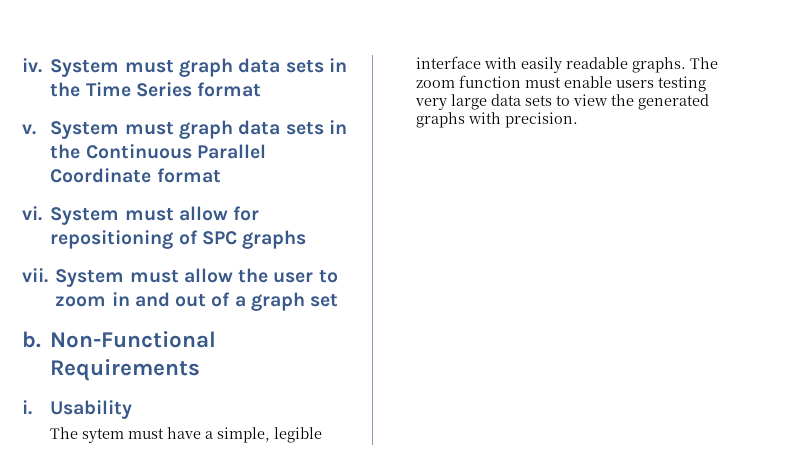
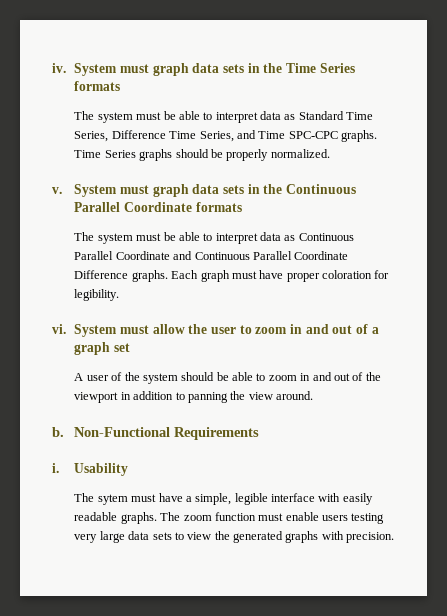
- System must graph data sets in the Time Series format
+ System must graph data sets in the Time Series formats
+ The system must be able to interpret data as Standard Time Series, Difference Time Series, and Time SPC-CPC graphs. Time Series graphs should be properly normalized.
- System must graph data sets in the Continuous Parallel Coordinate format
- vi. System must allow for repositioning of SPC graphs
- vii.
+ System must graph data sets in the Continuous Parallel Coordinate formats
+ The system must be able to interpret data as Continuous Parallel Coordinate and Continuous Parallel Coordinate Difference graphs. Each graph must have proper coloration for legibility.
+ vi.
+ A user of the system should be able to zoom in and out of the viewport in addition to panning the view around.

